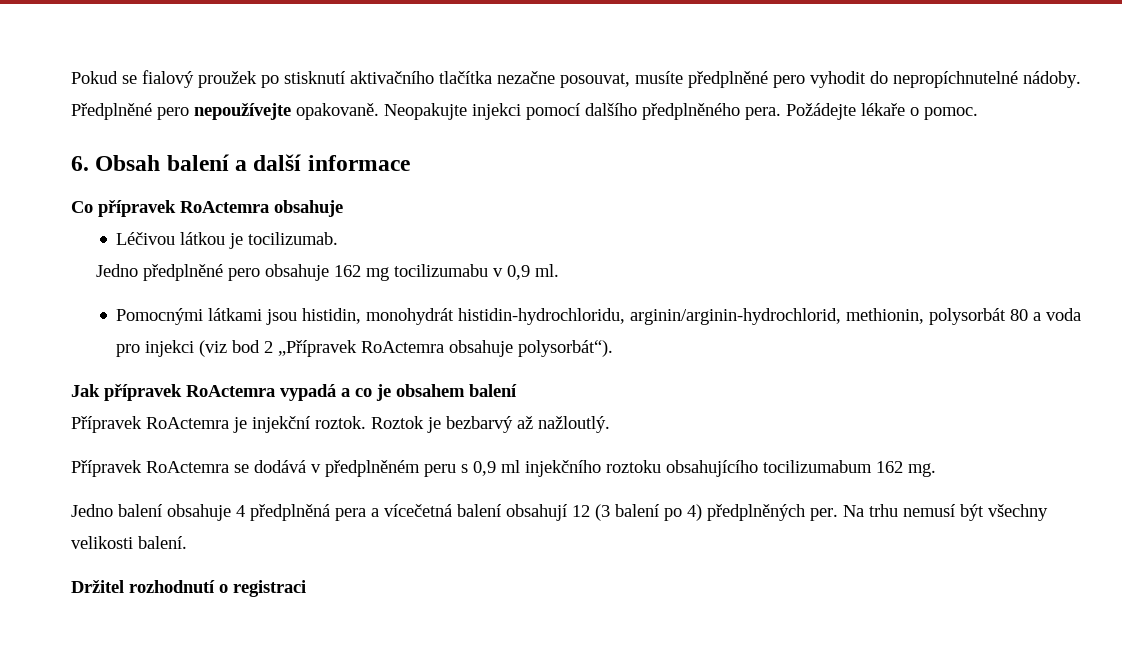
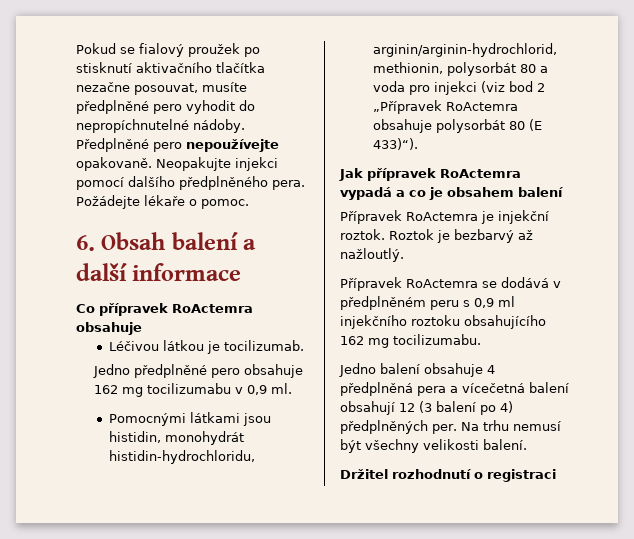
- Pomocnými látkami jsou histidin, monohydrát histidin-hydrochloridu, arginin/arginin-hydrochlorid, methionin, polysorbát 80 a voda pro injekci (viz bod 2 „Přípravek RoActemra obsahuje polysorbát“).
+ Pomocnými látkami jsou histidin, monohydrát histidin-hydrochloridu, arginin/arginin-hydrochlorid, methionin, polysorbát 80 a voda pro injekci (viz bod 2 „Přípravek RoActemra obsahuje polysorbát 80 (E 433)“).
- Přípravek RoActemra se dodává v předplněném peru s 0,9 ml injekčního roztoku obsahujícího tocilizumabum 162 mg.
+ Přípravek RoActemra se dodává v předplněném peru s 0,9 ml injekčního roztoku obsahujícího 162 mg tocilizumabu.

